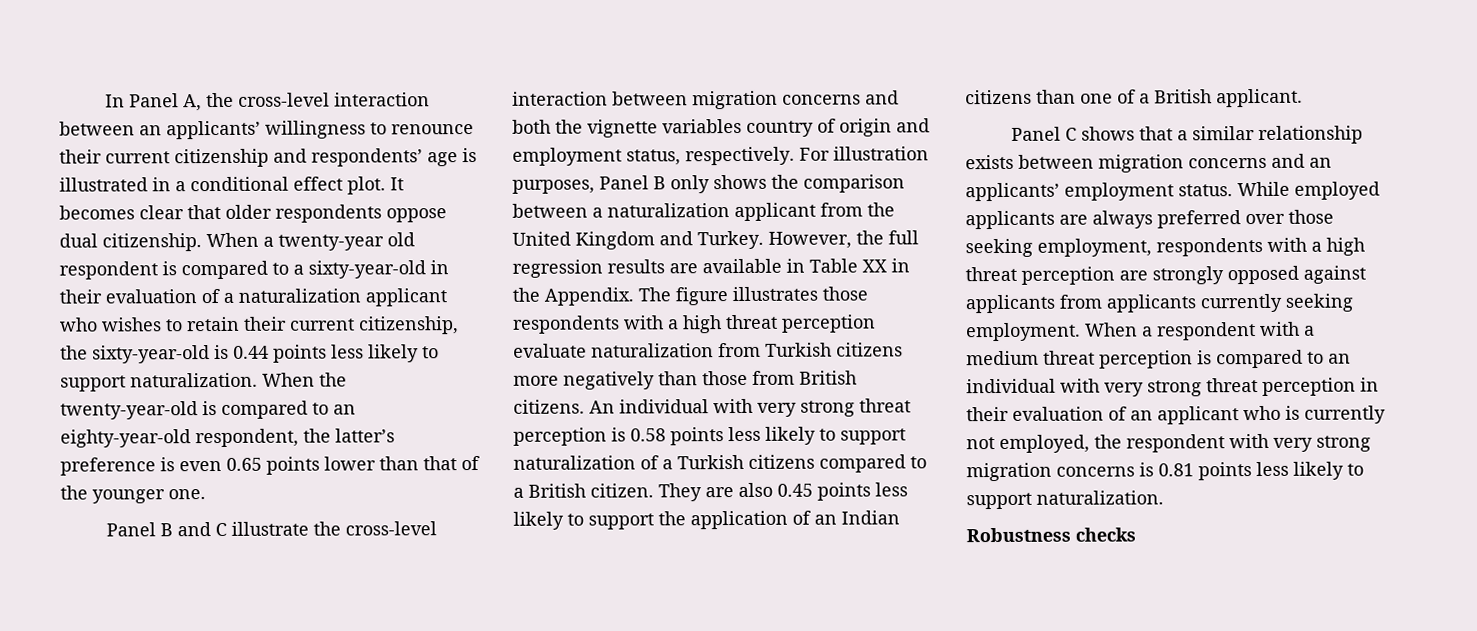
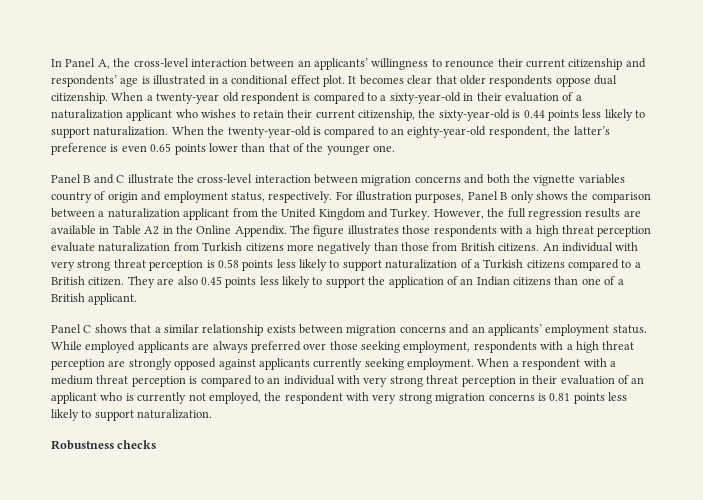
- However, the full regression results are available in Table XX in the Appendix.
+ However, the full regression results are available in Table A2 in the Online Appendix.
- While employed applicants are always preferred over those seeking employment, respondents with a high threat perception are strongly opposed against applicants from applicants currently seeking employment.
+ While employed applicants are always preferred over those seeking employment, respondents with a high threat perception are strongly opposed against applicants currently seeking employment.

